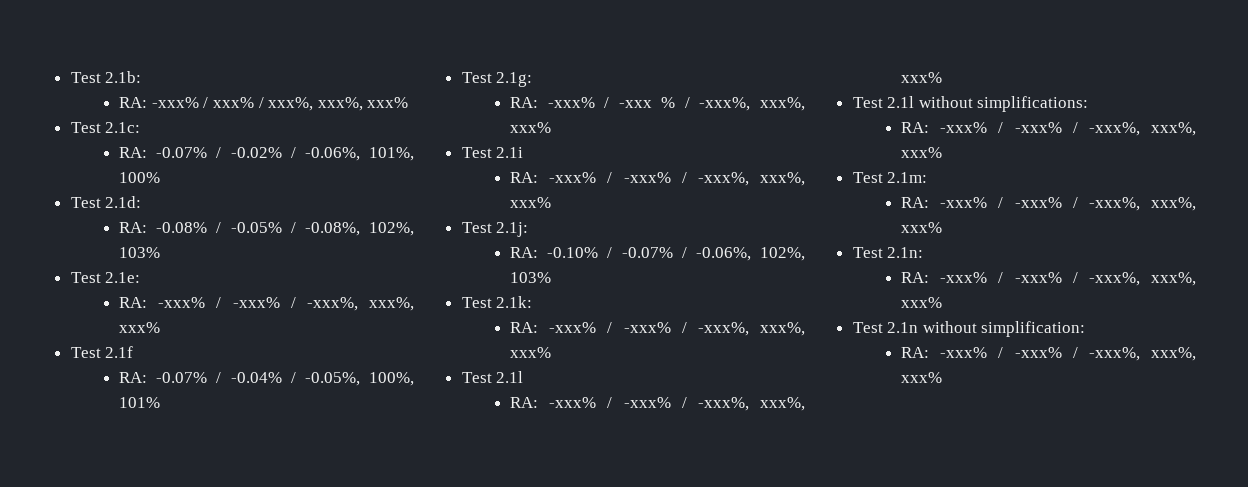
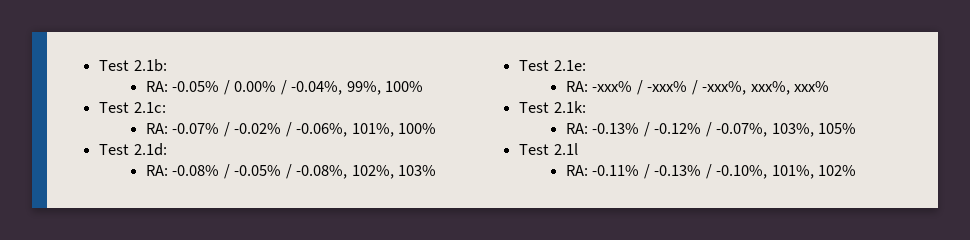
- RA: -xxx% / xxx% / xxx%, xxx%, xxx%
+ RA: -0.05% / 0.00% / -0.04%, 99%, 100%
- Test 2.1f
- RA: -0.07% / -0.04% / -0.05%, 100%, 101%
- Test 2.1g:
- RA: -xxx% / -xxx % / -xxx%, xxx%, xxx%
- Test 2.1i
- RA: -xxx% / -xxx% / -xxx%, xxx%, xxx%
- Test 2.1j:
- RA: -0.10% / -0.07% / -0.06%, 102%, 103%
  Test 2.1k:
- RA: -xxx% / -xxx% / -xxx%, xxx%, xxx%
+ RA: -0.13% / -0.12% / -0.07%, 103%, 105%
  Test 2.1l
- RA: -xxx% / -xxx% / -xxx%, xxx%, xxx%
- Test 2.1l without simplifications:
- RA: -xxx% / -xxx% / -xxx%, xxx%, xxx%
- Test 2.1m:
- RA: -xxx% / -xxx% / -xxx%, xxx%, xxx%
- Test 2.1n:
- RA: -xxx% / -xxx% / -xxx%, xxx%, xxx%
- Test 2.1n without simplification:
- RA: -xxx% / -xxx% / -xxx%, xxx%, xxx%
+ RA: -0.11% / -0.13% / -0.10%, 101%, 102%

